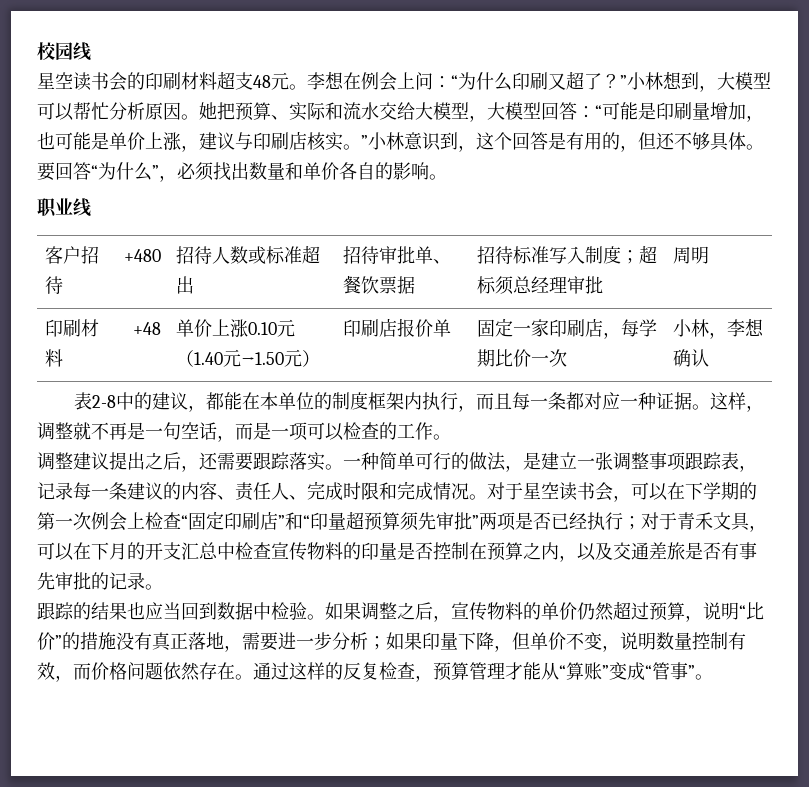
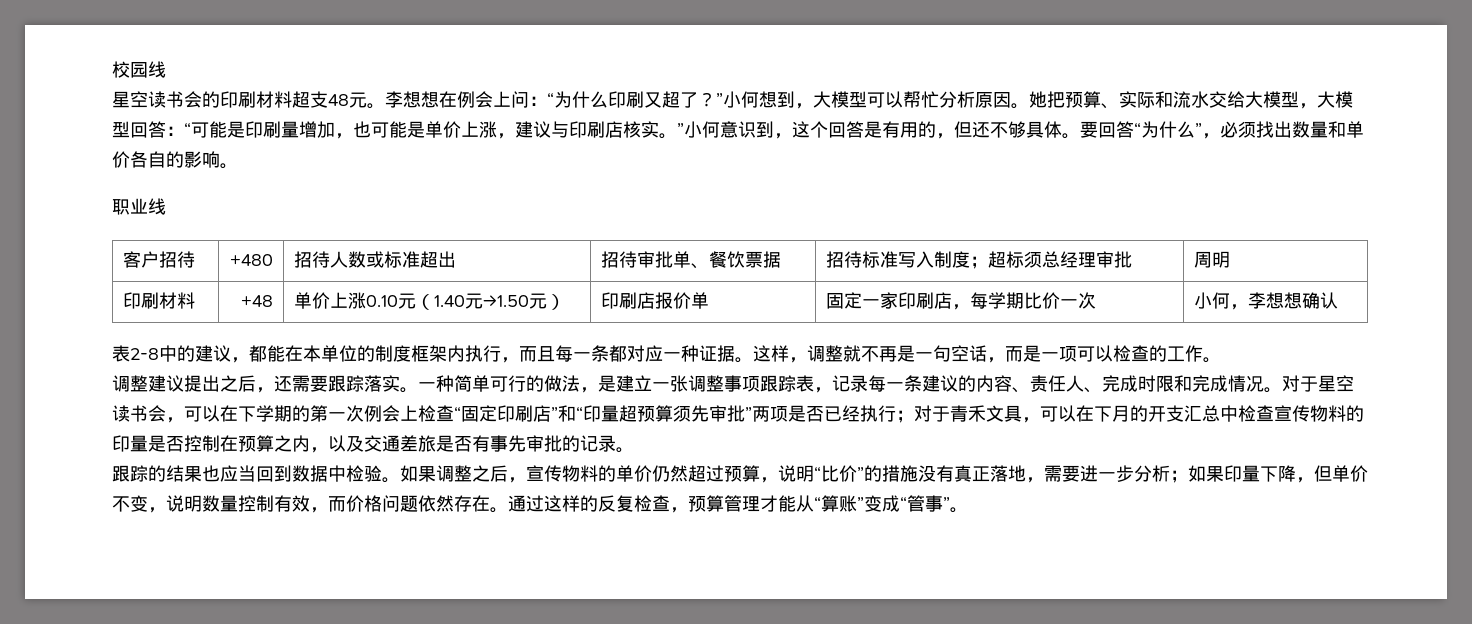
- 李想在例会上问：“为什么印刷又超了？”小林想到，大模型可以帮忙分析原因。
+ 李想想在例会上问：“为什么印刷又超了？”小何想到，大模型可以帮忙分析原因。
- 她把预算、实际和流水交给大模型，大模型回答：“可能是印刷量增加，也可能是单价上涨，建议与印刷店核实。”小林意识到，这个回答是有用的，但还不够具体。
+ 她把预算、实际和流水交给大模型，大模型回答：“可能是印刷量增加，也可能是单价上涨，建议与印刷店核实。”小何意识到，这个回答是有用的，但还不够具体。
- 印刷材料 | +48 | 单价上涨0.10元（1.40元→1.50元） | 印刷店报价单 | 固定一家印刷店，每学期比价一次 | 小林，李想确认
+ 印刷材料 | +48 | 单价上涨0.10元（1.40元→1.50元） | 印刷店报价单 | 固定一家印刷店，每学期比价一次 | 小何，李想想确认

